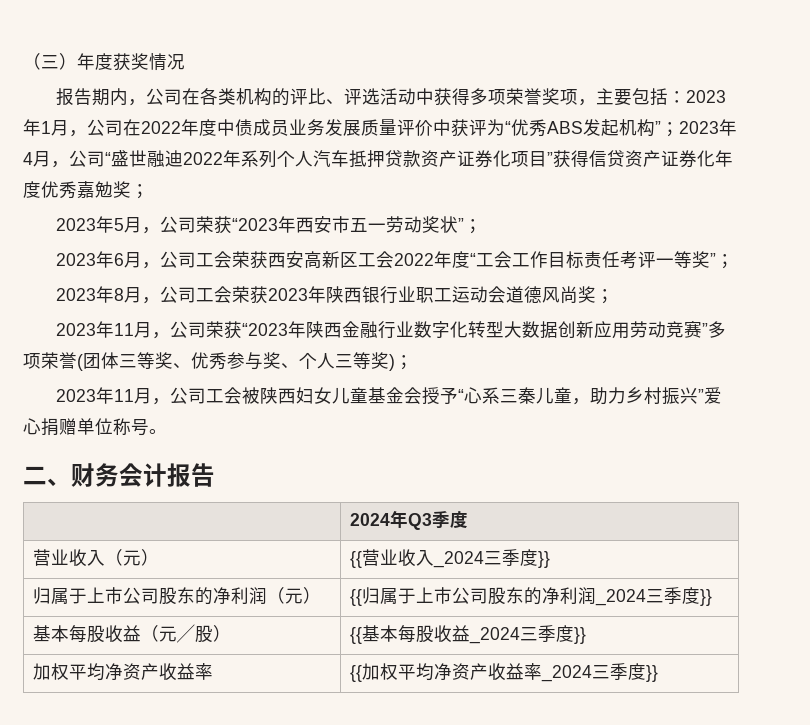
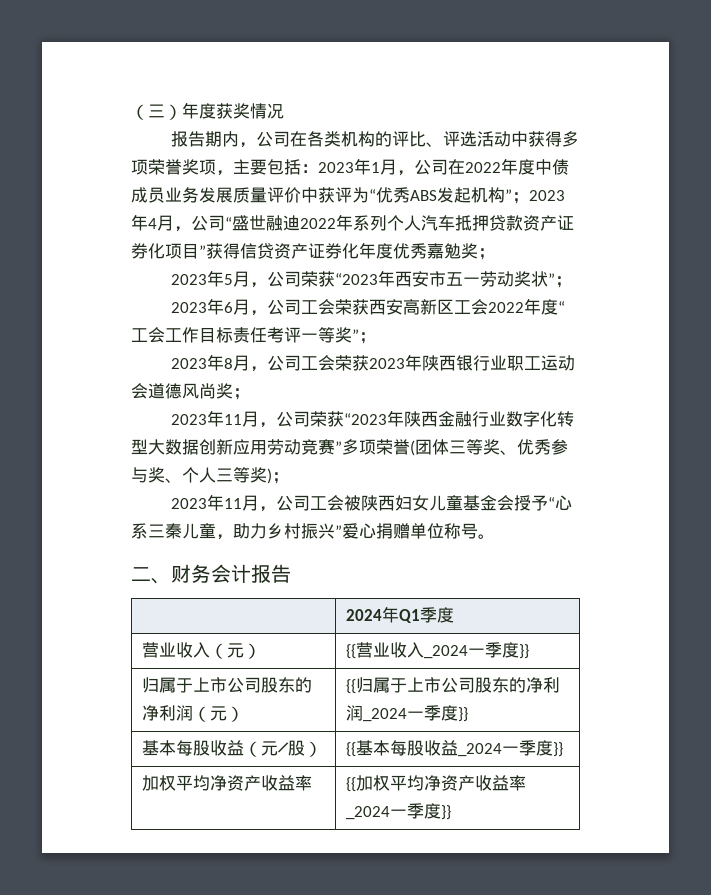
- | 2024年Q3季度
+ | 2024年Q1季度
- 营业收入（元） | {{营业收入_2024三季度}}
+ 营业收入（元） | {{营业收入_2024一季度}}
- 归属于上市公司股东的净利润（元） | {{归属于上市公司股东的净利润_2024三季度}}
+ 归属于上市公司股东的净利润（元） | {{归属于上市公司股东的净利润_2024一季度}}
- 基本每股收益（元╱股） | {{基本每股收益_2024三季度}}
+ 基本每股收益（元╱股） | {{基本每股收益_2024一季度}}
- 加权平均净资产收益率 | {{加权平均净资产收益率_2024三季度}}
+ 加权平均净资产收益率 | {{加权平均净资产收益率_2024一季度}}

